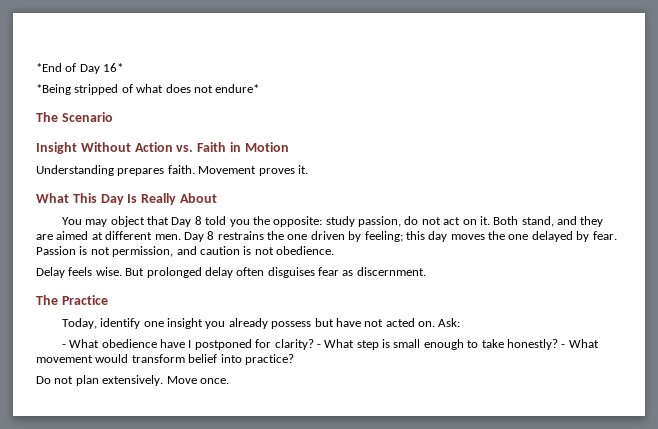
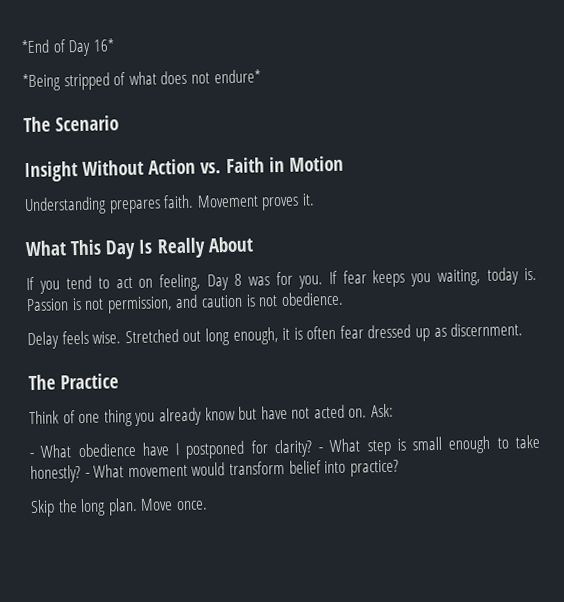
- You may object that Day 8 told you the opposite: study passion, do not act on it. Both stand, and they are aimed at different men. Day 8 restrains the one driven by feeling; this day moves the one delayed by fear.
+ If you tend to act on feeling, Day 8 was for you. If fear keeps you waiting, today is.
- But prolonged delay often disguises fear as discernment.
+ Stretched out long enough, it is often fear dressed up as discernment.
- Today, identify one insight you already possess but have not acted on.
+ Think of one thing you already know but have not acted on.
- Do not plan extensively.
+ Skip the long plan.

